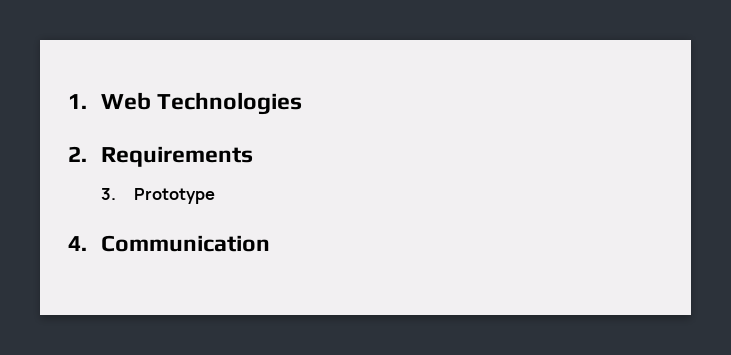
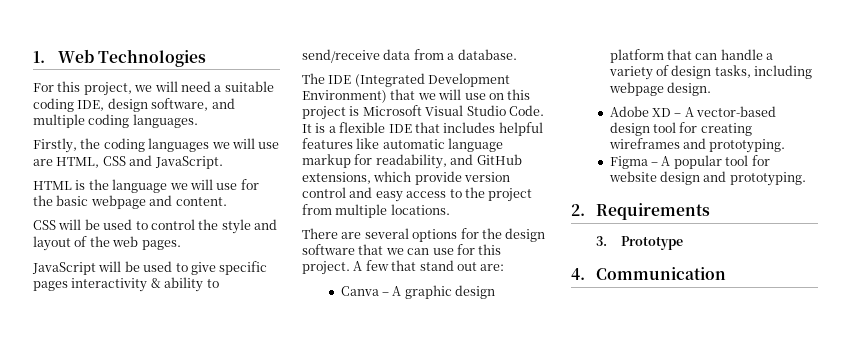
+ For this project, we will need a suitable coding IDE, design software, and multiple coding languages.
+ Firstly, the coding languages we will use are HTML, CSS and JavaScript.
+ HTML is the language we will use for the basic webpage and content.
+ CSS will be used to control the style and layout of the web pages.
+ JavaScript will be used to give specific pages interactivity & ability to send/receive data from a database.
+ The IDE (Integrated Development Environment) that we will use on this project is Microsoft Visual Studio Code. It is a flexible IDE that includes helpful features like automatic language markup for readability, and GitHub extensions, which provide version control and easy access to the project from multiple locations.
+ There are several options for the design software that we can use for this project. A few that stand out are:
+ Canva – A graphic design platform that can handle a variety of design tasks, including webpage design.
+ Adobe XD – A vector-based design tool for creating wireframes and prototyping.
+ Figma – A popular tool for website design and prototyping.

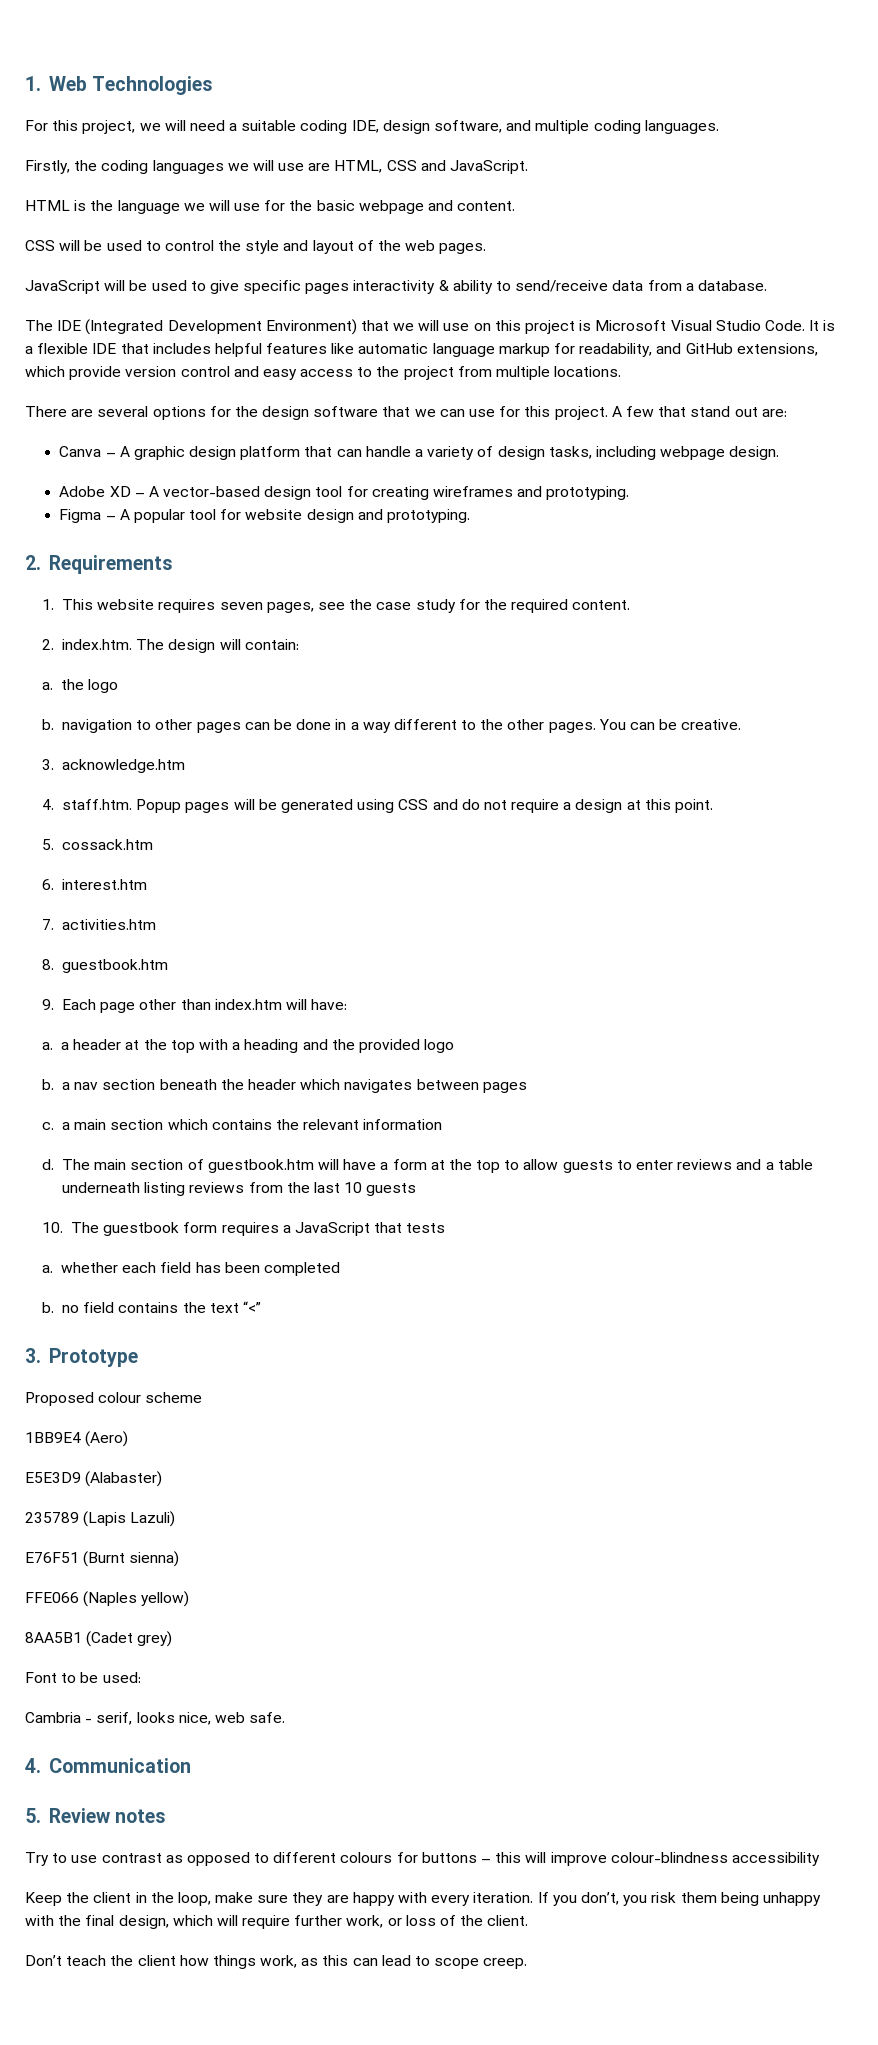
+ 1. This website requires seven pages, see the case study for the required content.
+ 2. index.htm. The design will contain:
+ a. the logo
+ b. navigation to other pages can be done in a way different to the other pages. You can be creative.
+ 3. acknowledge.htm
+ 4. staff.htm. Popup pages will be generated using CSS and do not require a design at this point.
+ 5. cossack.htm
+ 6. interest.htm
+ 7. activities.htm
+ 8. guestbook.htm
+ 9. Each page other than index.htm will have:
+ a. a header at the top with a heading and the provided logo
+ b. a nav section beneath the header which navigates between pages
+ c. a main section which contains the relevant information
+ d. The main section of guestbook.htm will have a form at the top to allow guests to enter reviews and a table underneath listing reviews from the last 10 guests
+ 10. The guestbook form requires a JavaScript that tests
+ a. whether each field has been completed
+ b. no field contains the text “<”
  3. Prototype
+ Proposed colour scheme
+ 1BB9E4 (Aero)
+ E5E3D9 (Alabaster)
+ 235789 (Lapis Lazuli)
+ E76F51 (Burnt sienna)
+ FFE066 (Naples yellow)
+ 8AA5B1 (Cadet grey)
+ Font to be used:
+ Cambria - serif, looks nice, web safe.
  4. Communication
+ 5. Review notes
+ Try to use contrast as opposed to different colours for buttons – this will improve colour-blindness accessibility
+ Keep the client in the loop, make sure they are happy with every iteration. If you don’t, you risk them being unhappy with the final design, which will require further work, or loss of the client.
+ Don’t teach the client how things work, as this can lead to scope creep.

